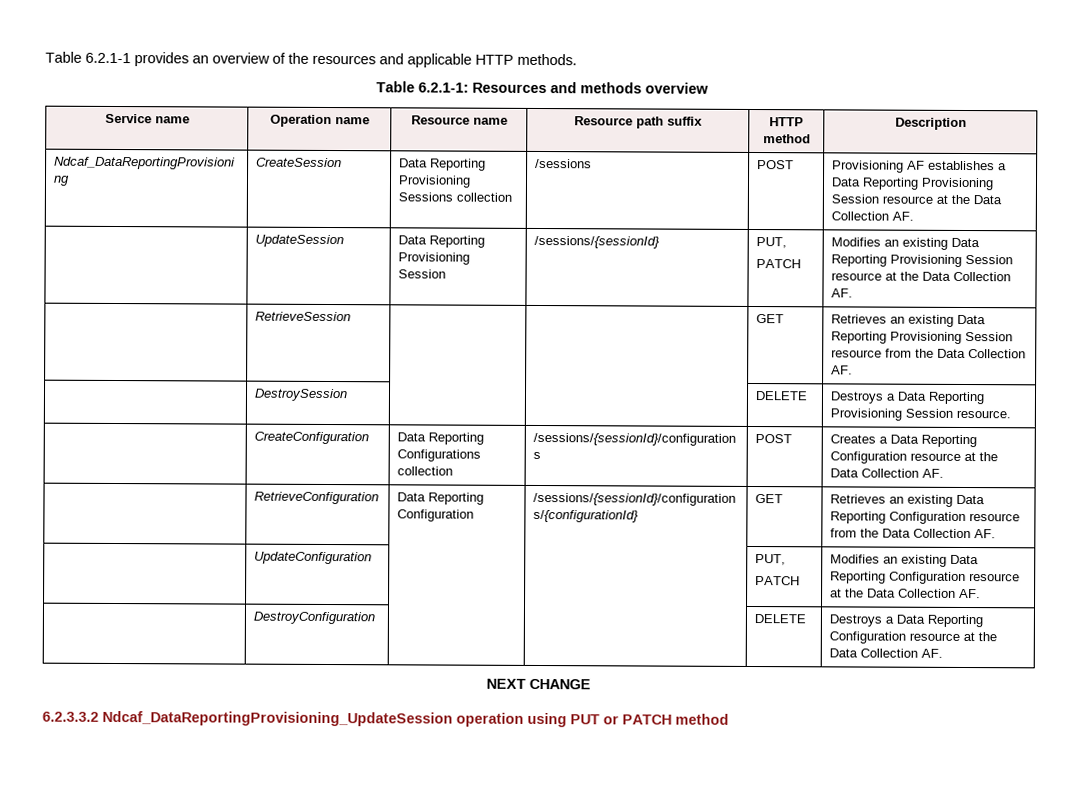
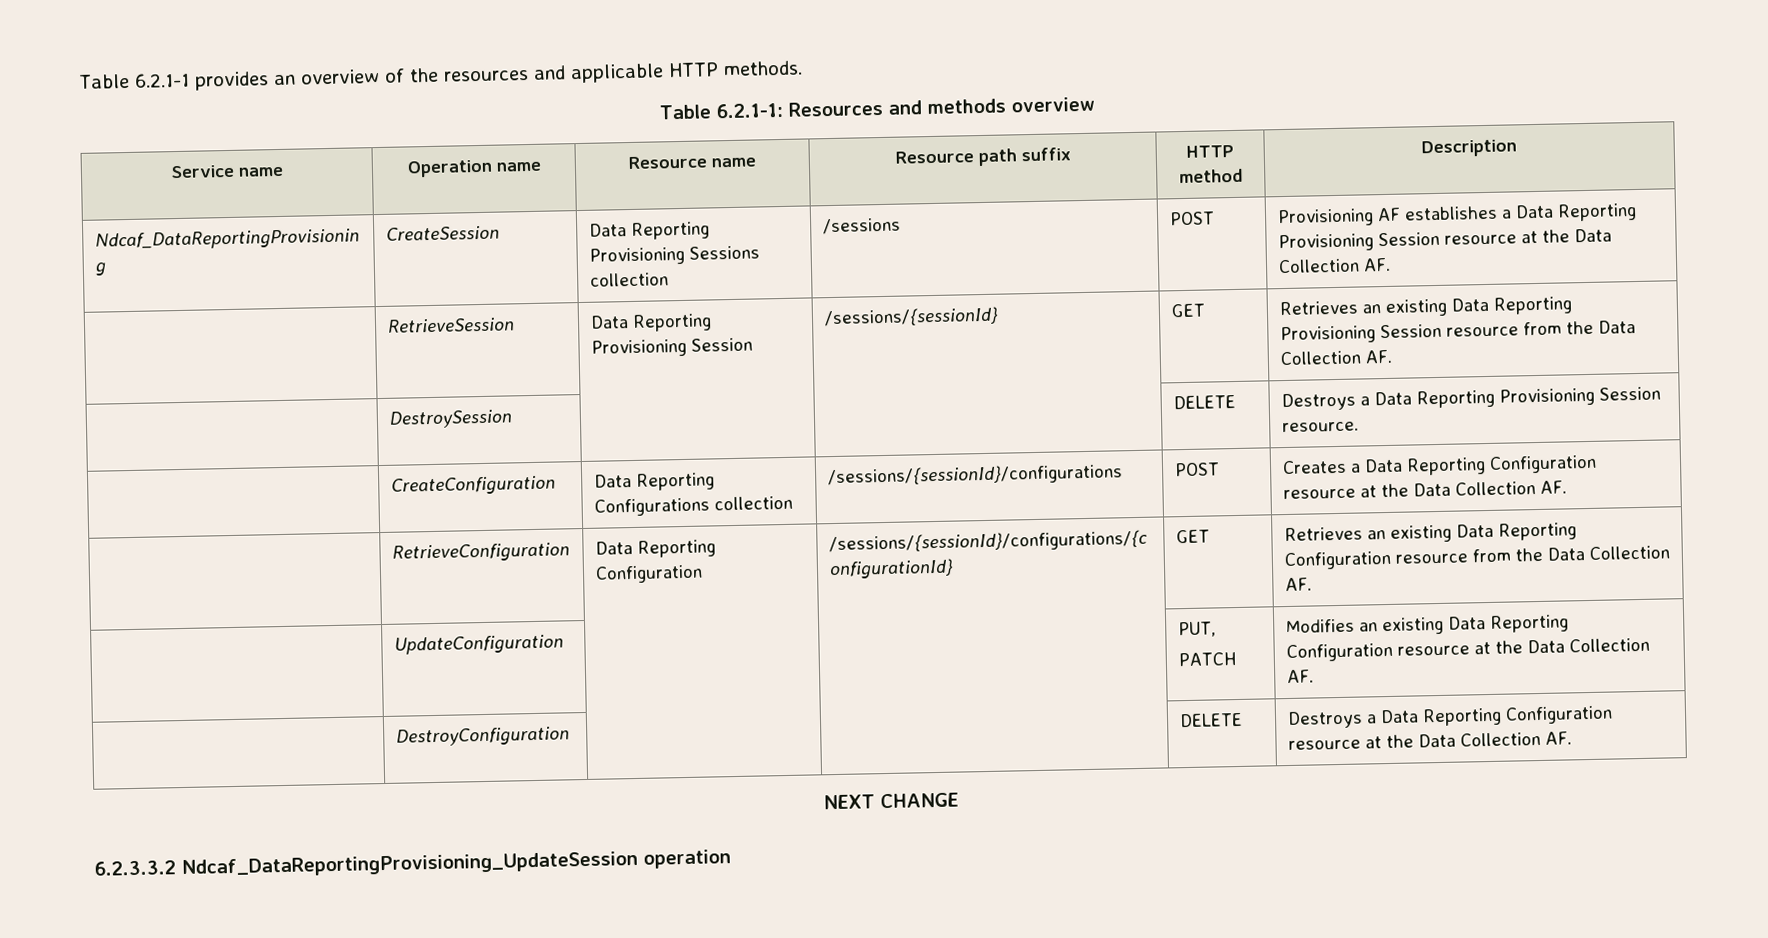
- | UpdateSession | Data Reporting Provisioning Session | /sessions/{sessionId} | PUT,
- PATCH | Modifies an existing Data Reporting Provisioning Session resource at the Data Collection AF.
- | RetrieveSession | | | GET | Retrieves an existing Data Reporting Provisioning Session resource from the Data Collection AF.
+ | RetrieveSession | Data Reporting Provisioning Session | /sessions/{sessionId} | GET | Retrieves an existing Data Reporting Provisioning Session resource from the Data Collection AF.
- 6.2.3.3.2 Ndcaf_DataReportingProvisioning_UpdateSession operation using PUT or PATCH method
+ 6.2.3.3.2 Ndcaf_DataReportingProvisioning_UpdateSession operation

